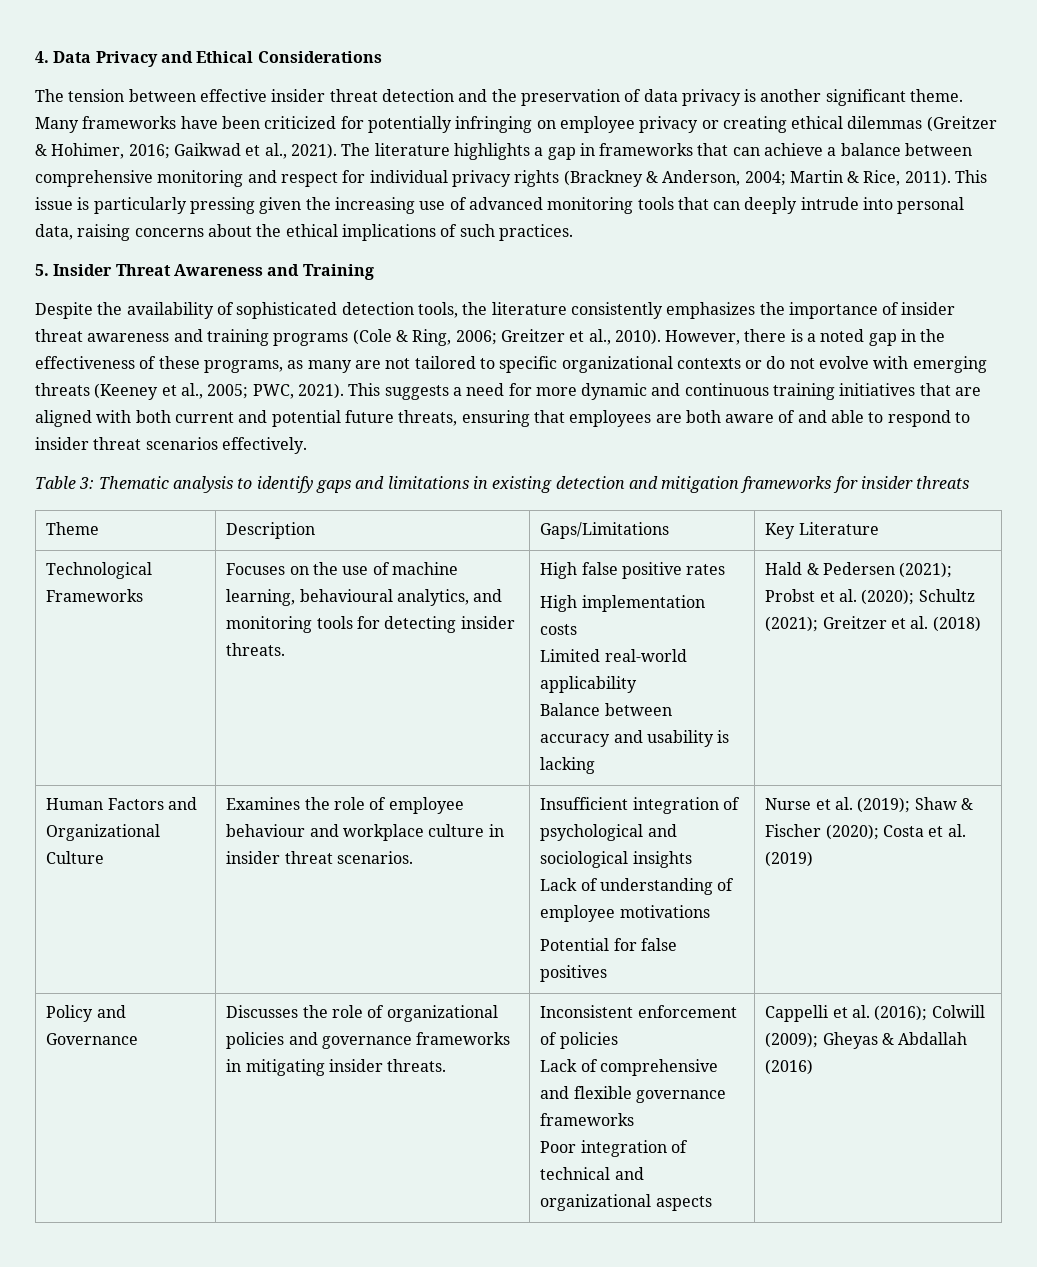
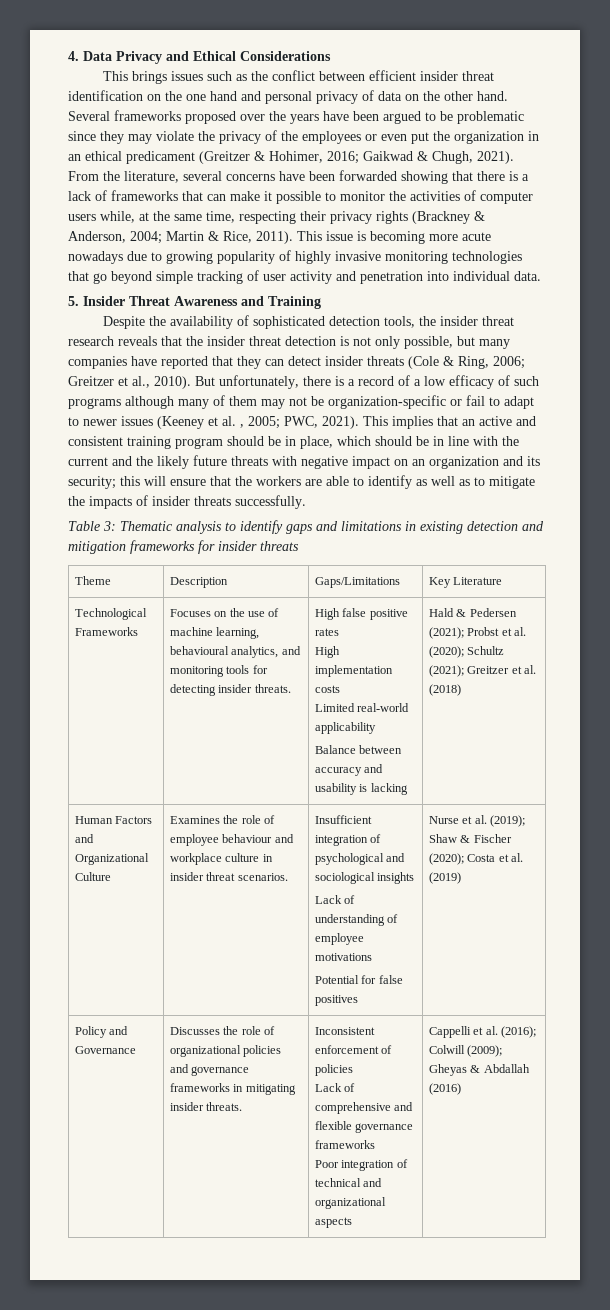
- The tension between effective insider threat detection and the preservation of data privacy is another significant theme. Many frameworks have been criticized for potentially infringing on employee privacy or creating ethical dilemmas (Greitzer & Hohimer, 2016; Gaikwad et al., 2021). The literature highlights a gap in frameworks that can achieve a balance between comprehensive monitoring and respect for individual privacy rights (Brackney & Anderson, 2004; Martin & Rice, 2011).
+ This brings issues such as the conflict between efficient insider threat identification on the one hand and personal privacy of data on the other hand. Several frameworks proposed over the years have been argued to be problematic since they may violate the privacy of the employees or even put the organization in an ethical predicament (Greitzer & Hohimer, 2016; Gaikwad & Chugh, 2021). From the literature, several concerns have been forwarded showing that there is a lack of frameworks that can make it possible to monitor the activities of computer users while, at the same time, respecting their privacy rights (Brackney & Anderson, 2004; Martin & Rice, 2011).
- This issue is particularly pressing given the increasing use of advanced monitoring tools that can deeply intrude into personal data, raising concerns about the ethical implications of such practices.
+ This issue is becoming more acute nowadays due to growing popularity of highly invasive monitoring technologies that go beyond simple tracking of user activity and penetration into individual data.
- Despite the availability of sophisticated detection tools, the literature consistently emphasizes the importance of insider threat awareness and training programs (Cole & Ring, 2006; Greitzer et al., 2010).
+ Despite the availability of sophisticated detection tools, the insider threat research reveals that the insider threat detection is not only possible, but many companies have reported that they can detect insider threats (Cole & Ring, 2006; Greitzer et al., 2010).
- However, there is a noted gap in the effectiveness of these programs, as many are not tailored to specific organizational contexts or do not evolve with emerging threats (Keeney et al., 2005; PWC, 2021). This suggests a need for more dynamic and continuous training initiatives that are aligned with both current and potential future threats, ensuring that employees are both aware of and able to respond to insider threat scenarios effectively.
+ But unfortunately, there is a record of a low efficacy of such programs although many of them may not be organization-specific or fail to adapt to newer issues (Keeney et al. , 2005; PWC, 2021). This implies that an active and consistent training program should be in place, which should be in line with the current and the likely future threats with negative impact on an organization and its security; this will ensure that the workers are able to identify as well as to mitigate the impacts of insider threats successfully.

